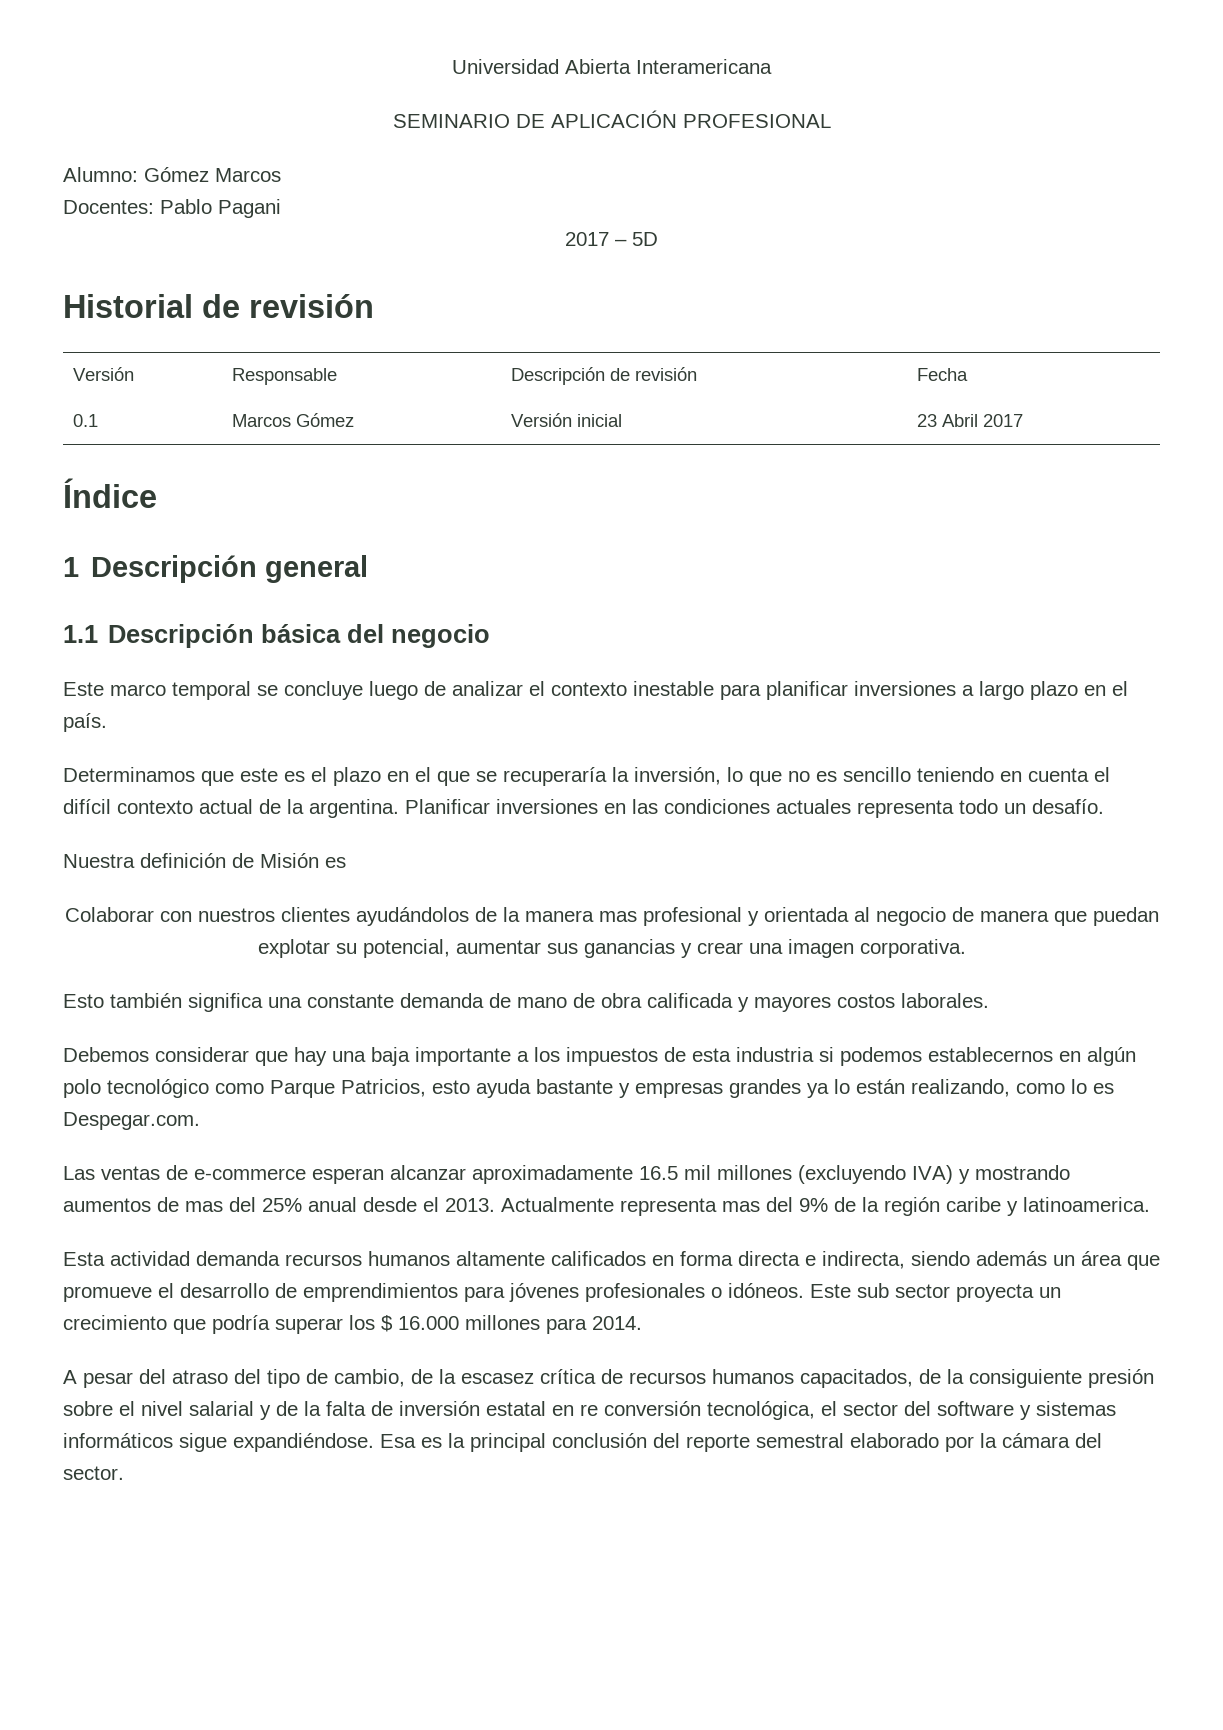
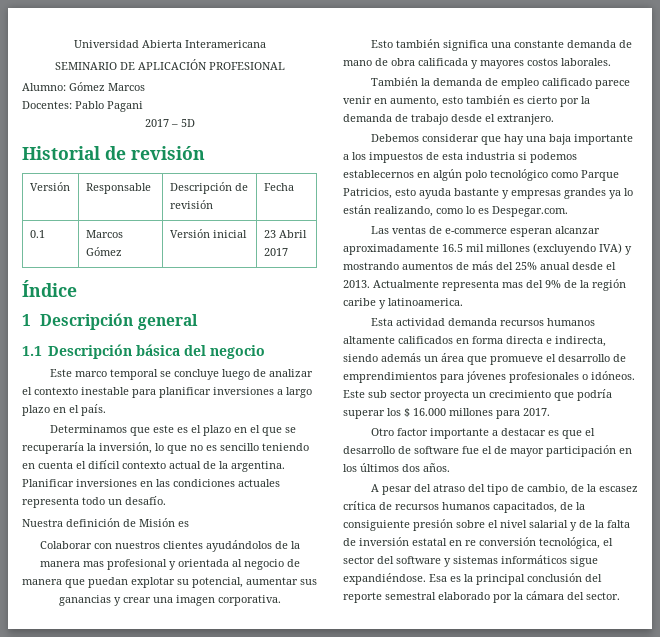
+ También la demanda de empleo calificado parece venir en aumento, esto también es cierto por la demanda de trabajo desde el extranjero.
- Las ventas de e-commerce esperan alcanzar aproximadamente 16.5 mil millones (excluyendo IVA) y mostrando aumentos de mas del 25% anual desde el 2013.
+ Las ventas de e-commerce esperan alcanzar aproximadamente 16.5 mil millones (excluyendo IVA) y mostrando aumentos de más del 25% anual desde el 2013.
- Este sub sector proyecta un crecimiento que podría superar los $ 16.000 millones para 2014.
+ Este sub sector proyecta un crecimiento que podría superar los $ 16.000 millones para 2017.
+ Otro factor importante a destacar es que el desarrollo de software fue el de mayor participación en los últimos dos años.

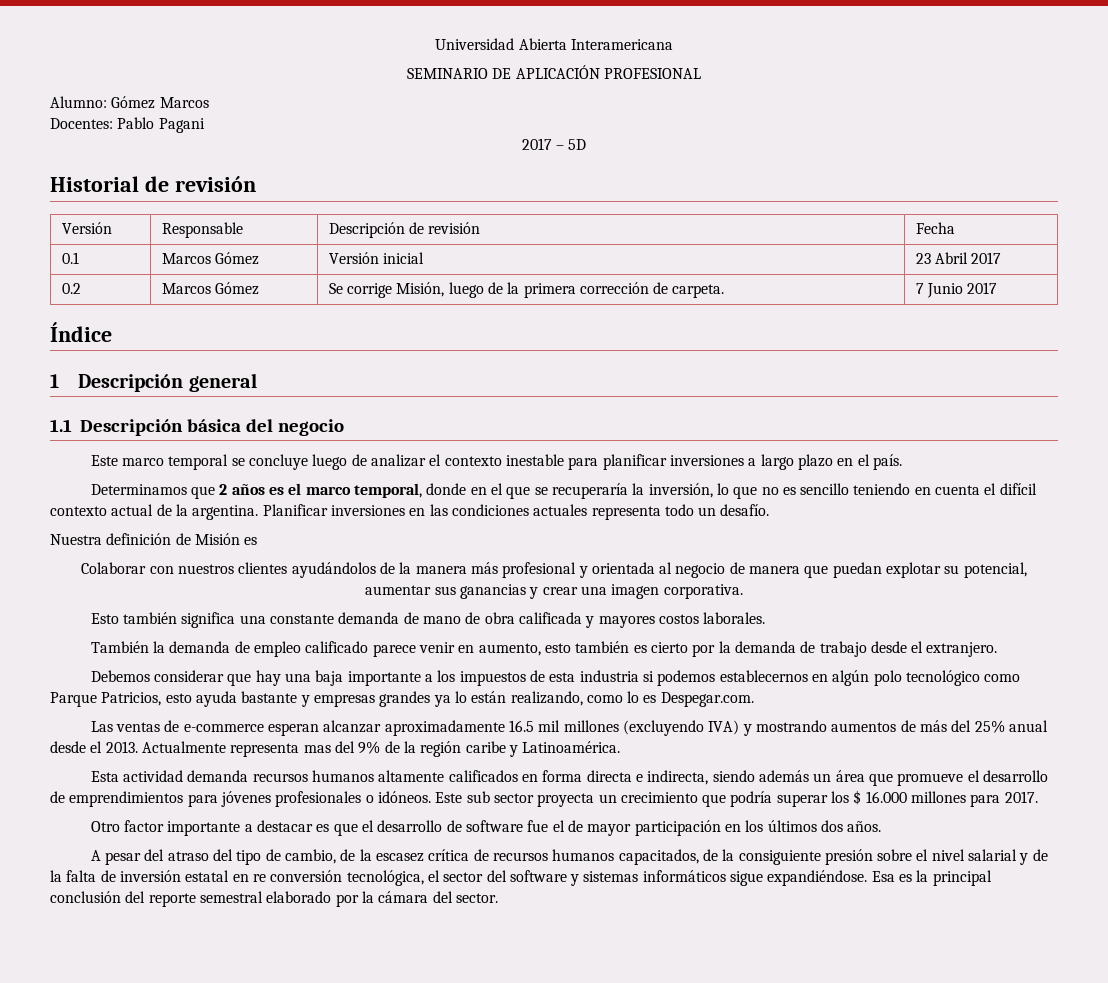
+ 0.2 | Marcos Gómez | Se corrige Misión, luego de la primera corrección de carpeta. | 7 Junio 2017
- Determinamos que este es el plazo en el que se recuperaría la inversión, lo que no es sencillo teniendo en cuenta el difícil contexto actual de la argentina.
+ Determinamos que 2 años es el marco temporal, donde en el que se recuperaría la inversión, lo que no es sencillo teniendo en cuenta el difícil contexto actual de la argentina.
- Colaborar con nuestros clientes ayudándolos de la manera mas profesional y orientada al negocio de manera que puedan explotar su potencial, aumentar sus ganancias y crear una imagen corporativa.
+ Colaborar con nuestros clientes ayudándolos de la manera más profesional y orientada al negocio de manera que puedan explotar su potencial, aumentar sus ganancias y crear una imagen corporativa.
- Actualmente representa mas del 9% de la región caribe y latinoamerica.
+ Actualmente representa mas del 9% de la región caribe y Latinoamérica.

